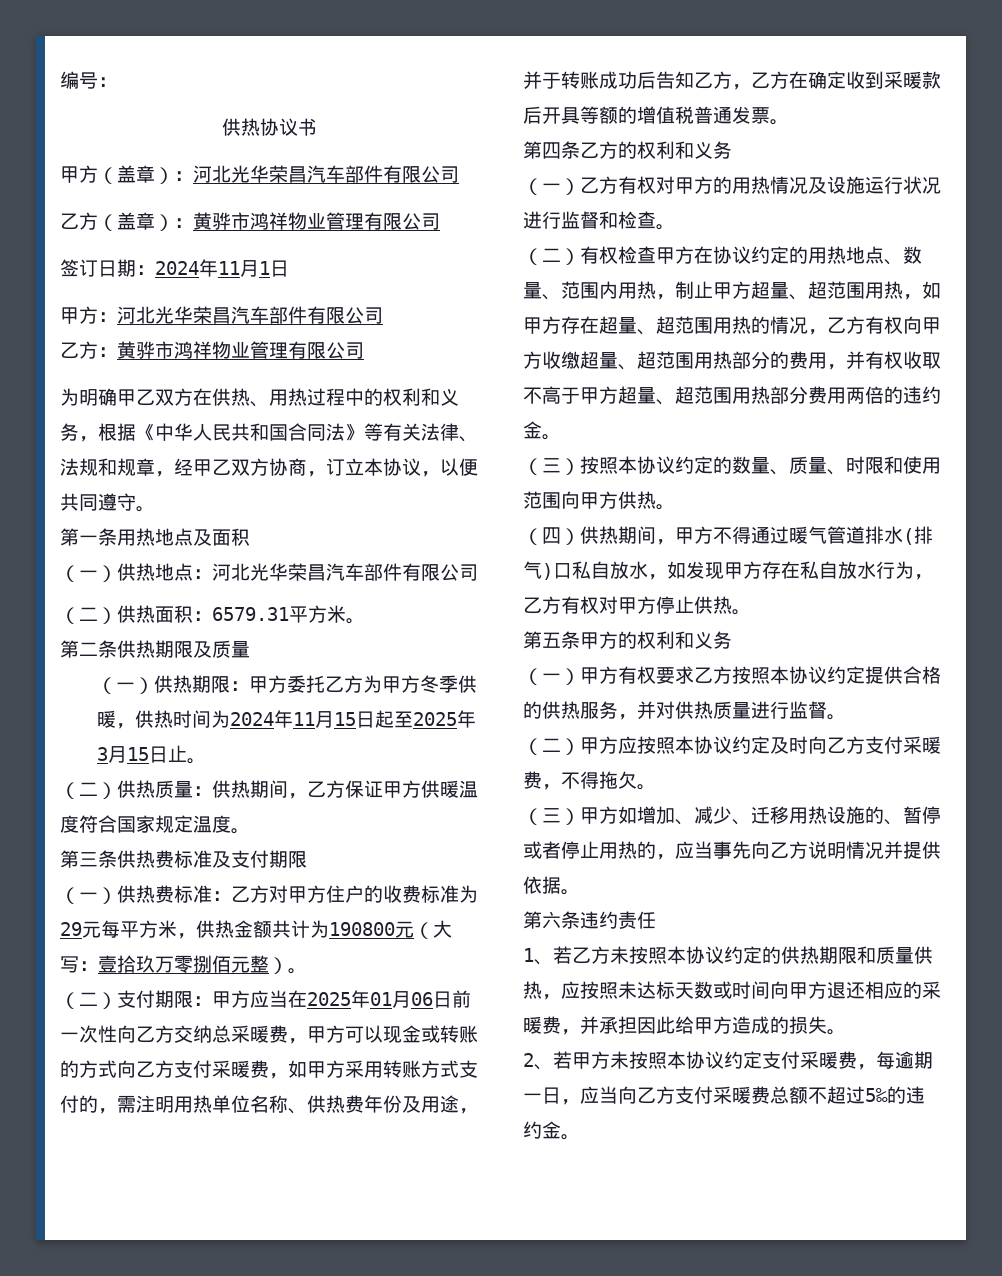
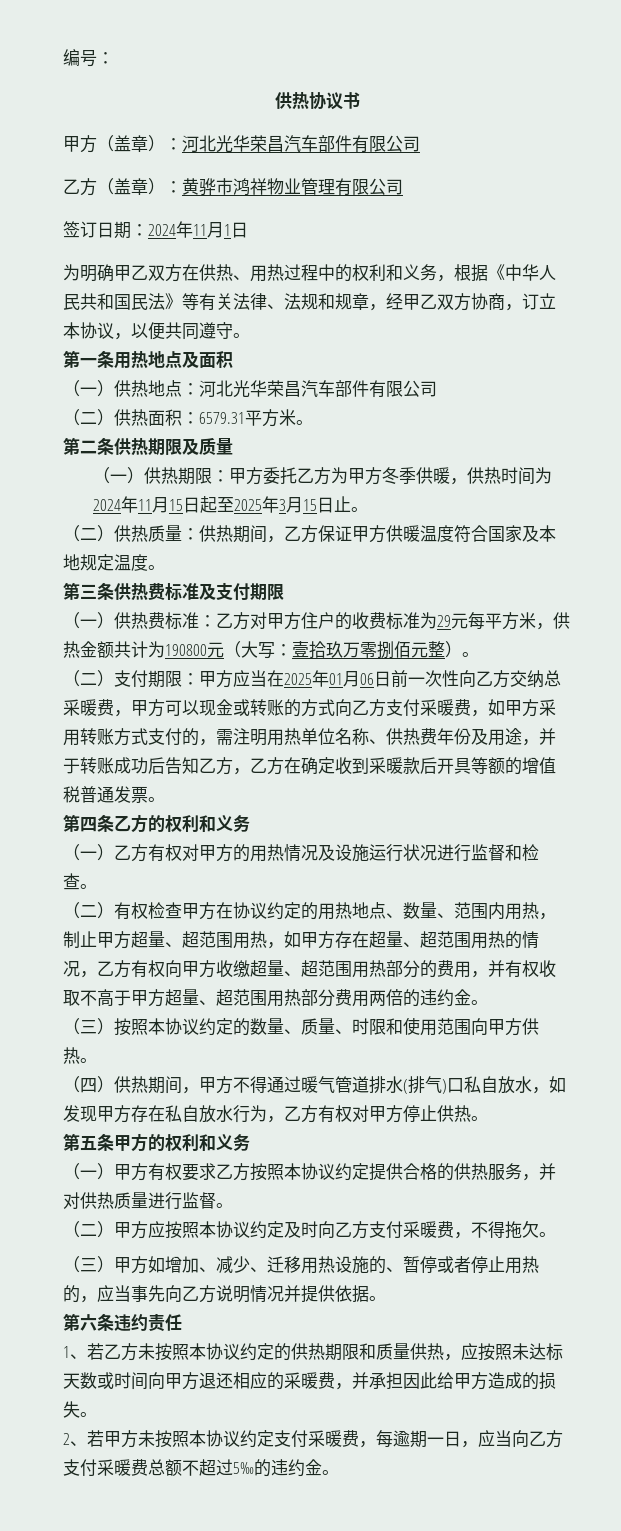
- 甲方：河北光华荣昌汽车部件有限公司
- 乙方：黄骅市鸿祥物业管理有限公司
- 为明确甲乙双方在供热、用热过程中的权利和义务，根据《中华人民共和国合同法》等有关法律、法规和规章，经甲乙双方协商，订立本协议，以便共同遵守。
+ 为明确甲乙双方在供热、用热过程中的权利和义务，根据《中华人民共和国民法》等有关法律、法规和规章，经甲乙双方协商，订立本协议，以便共同遵守。
- （二）供热质量：供热期间，乙方保证甲方供暖温度符合国家规定温度。
+ （二）供热质量：供热期间，乙方保证甲方供暖温度符合国家及本地规定温度。

